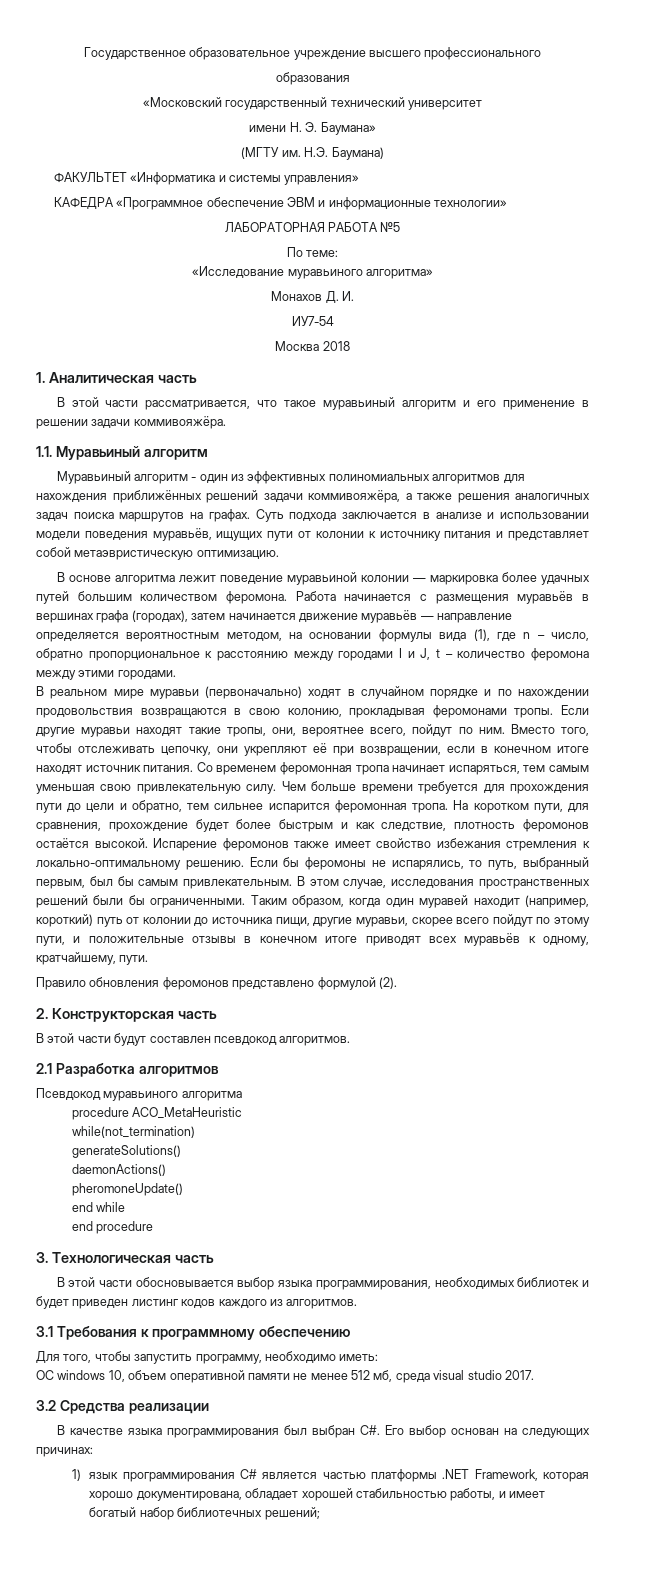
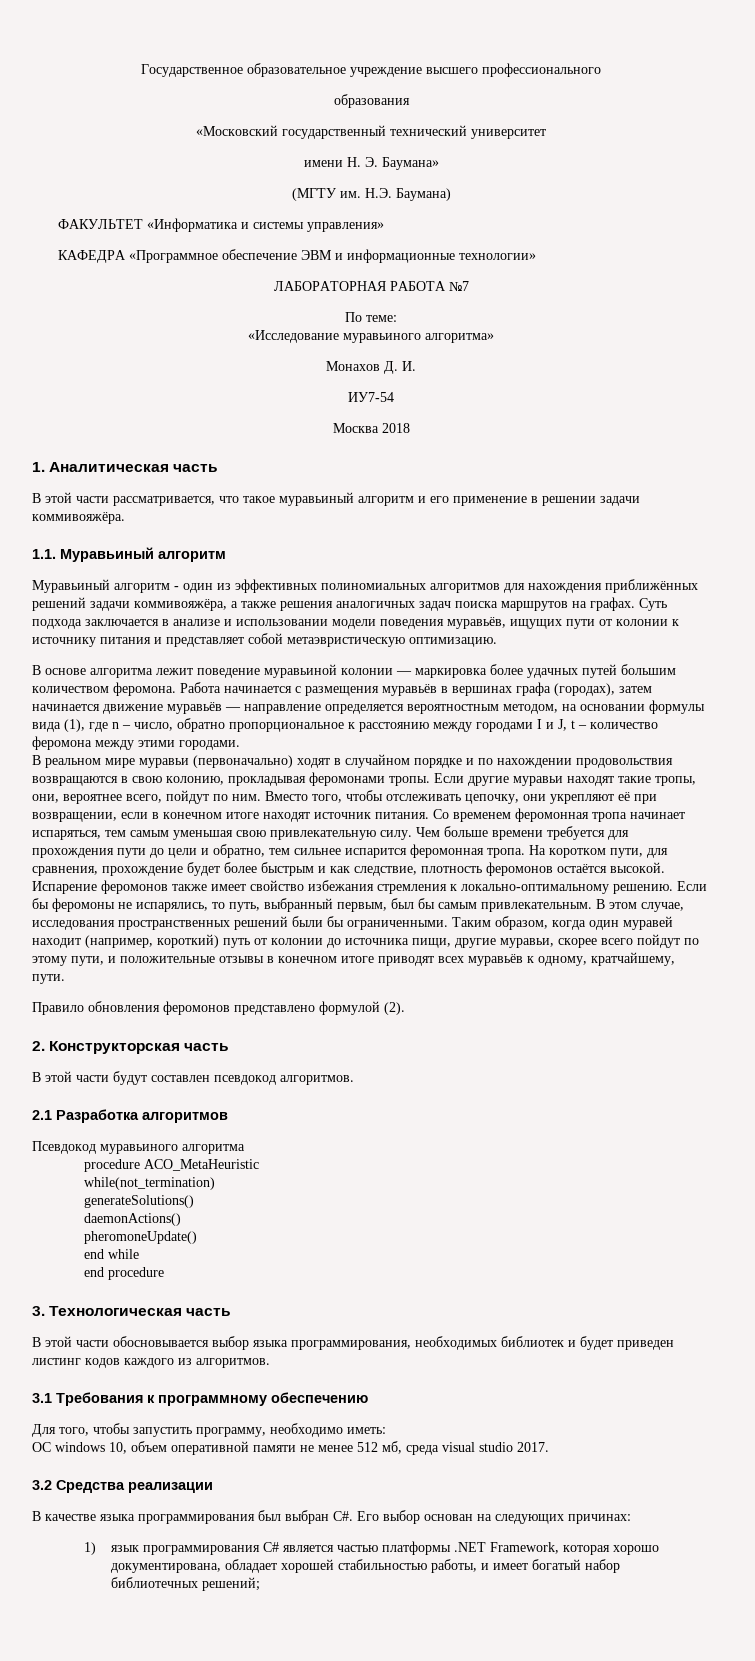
- ЛАБОРАТОРНАЯ РАБОТА №5
+ ЛАБОРАТОРНАЯ РАБОТА №7

